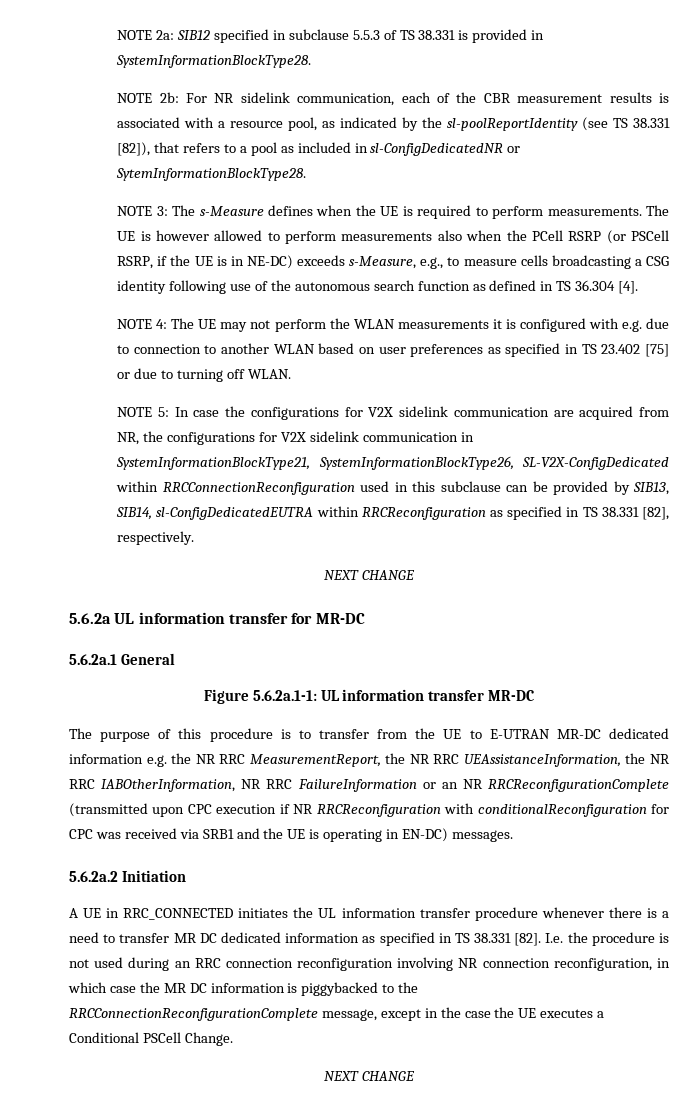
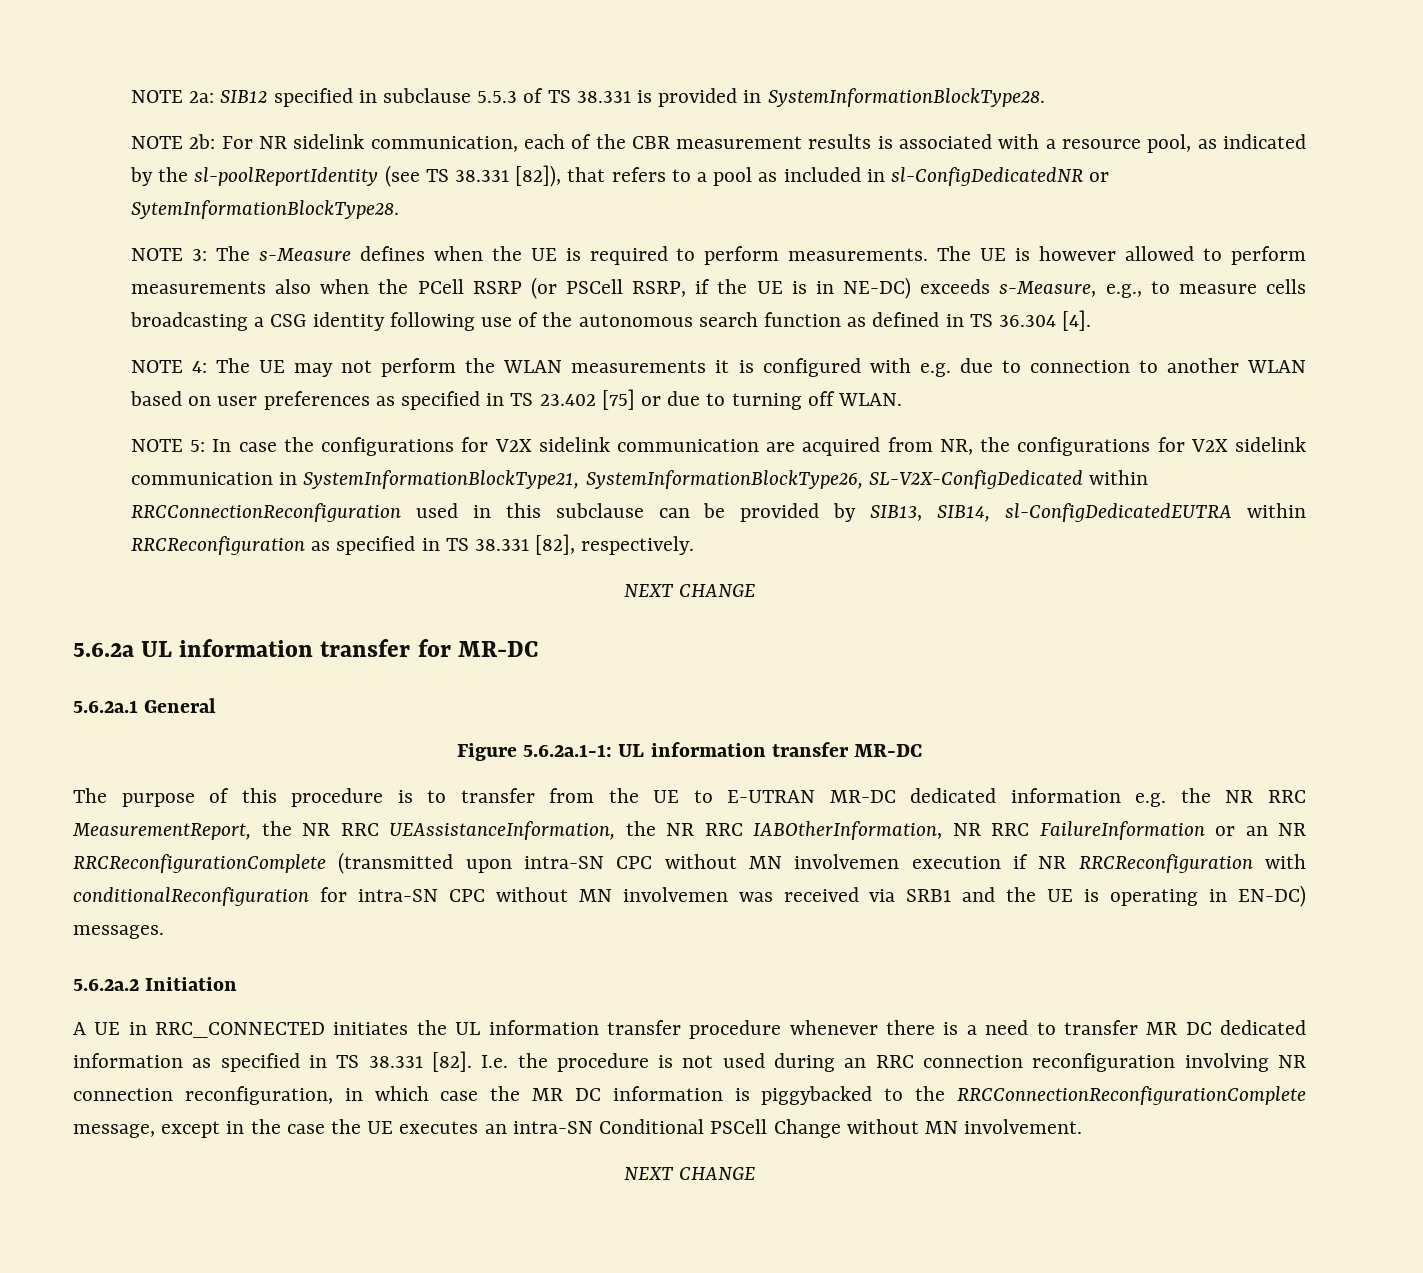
- The purpose of this procedure is to transfer from the UE to E-UTRAN MR-DC dedicated information e.g. the NR RRC MeasurementReport, the NR RRC UEAssistanceInformation, the NR RRC IABOtherInformation, NR RRC FailureInformation or an NR RRCReconfigurationComplete (transmitted upon CPC execution if NR RRCReconfiguration with conditionalReconfiguration for CPC was received via SRB1 and the UE is operating in EN-DC) messages.
+ The purpose of this procedure is to transfer from the UE to E-UTRAN MR-DC dedicated information e.g. the NR RRC MeasurementReport, the NR RRC UEAssistanceInformation, the NR RRC IABOtherInformation, NR RRC FailureInformation or an NR RRCReconfigurationComplete (transmitted upon intra-SN CPC without MN involvemen execution if NR RRCReconfiguration with conditionalReconfiguration for intra-SN CPC without MN involvemen was received via SRB1 and the UE is operating in EN-DC) messages.
- I.e. the procedure is not used during an RRC connection reconfiguration involving NR connection reconfiguration, in which case the MR DC information is piggybacked to the RRCConnectionReconfigurationComplete message, except in the case the UE executes a Conditional PSCell Change.
+ I.e. the procedure is not used during an RRC connection reconfiguration involving NR connection reconfiguration, in which case the MR DC information is piggybacked to the RRCConnectionReconfigurationComplete message, except in the case the UE executes an intra-SN Conditional PSCell Change without MN involvement.

